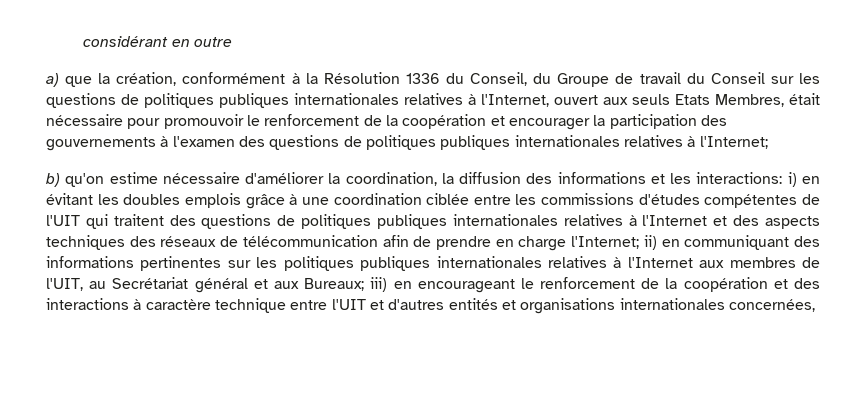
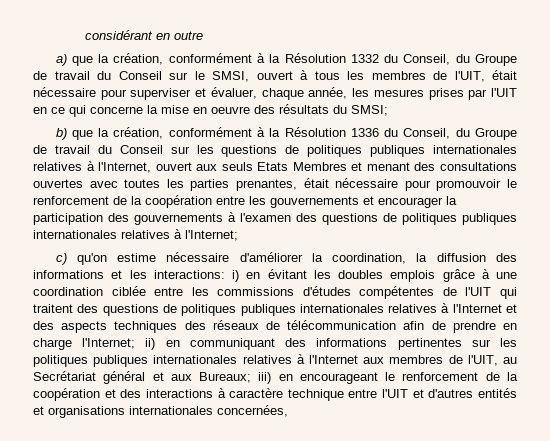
- a) que la création, conformément à la Résolution 1336 du Conseil, du Groupe de travail du Conseil sur les questions de politiques publiques internationales relatives à l'Internet, ouvert aux seuls Etats Membres, était nécessaire pour promouvoir le renforcement de la coopération et encourager la participation des gouvernements à l'examen des questions de politiques publiques internationales relatives à l'Internet;
+ a) que la création, conformément à la Résolution 1332 du Conseil, du Groupe de travail du Conseil sur le SMSI, ouvert à tous les membres de l'UIT, était nécessaire pour superviser et évaluer, chaque année, les mesures prises par l'UIT en ce qui concerne la mise en oeuvre des résultats du SMSI;
+ b) que la création, conformément à la Résolution 1336 du Conseil, du Groupe de travail du Conseil sur les questions de politiques publiques internationales relatives à l'Internet, ouvert aux seuls Etats Membres et menant des consultations ouvertes avec toutes les parties prenantes, était nécessaire pour promouvoir le renforcement de la coopération entre les gouvernements et encourager la participation des gouvernements à l'examen des questions de politiques publiques internationales relatives à l'Internet;
- b) qu'on estime nécessaire d'améliorer la coordination, la diffusion des informations et les interactions:
+ c) qu'on estime nécessaire d'améliorer la coordination, la diffusion des informations et les interactions:

